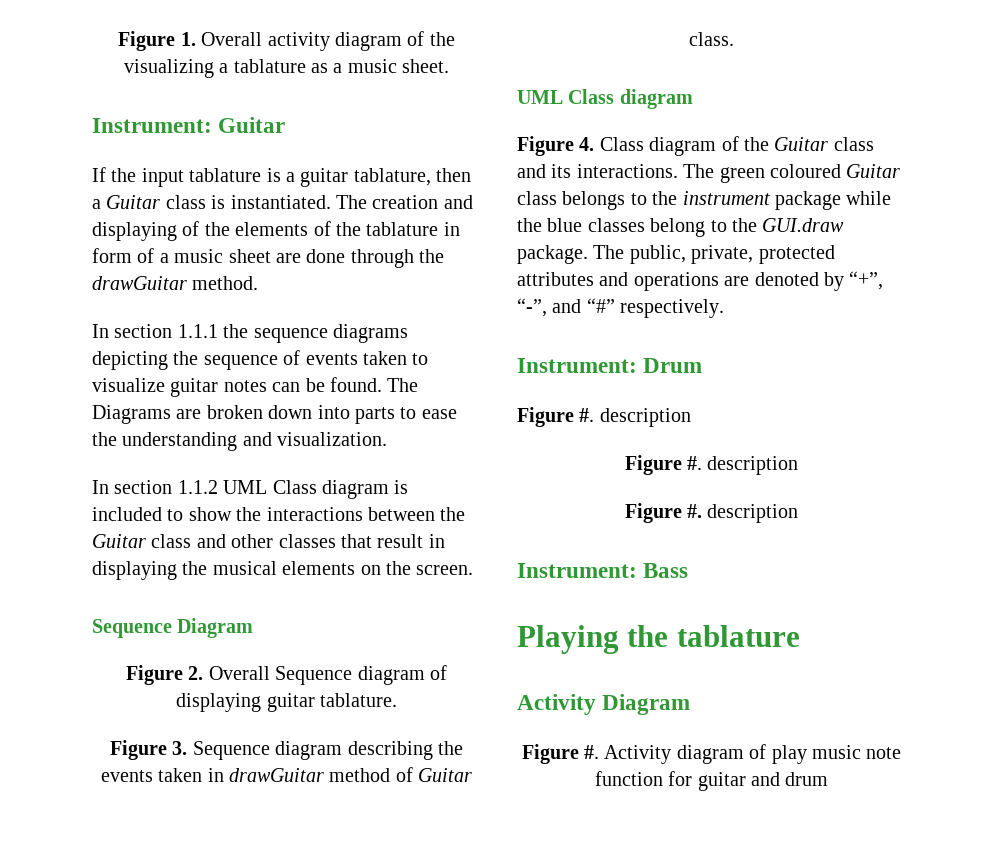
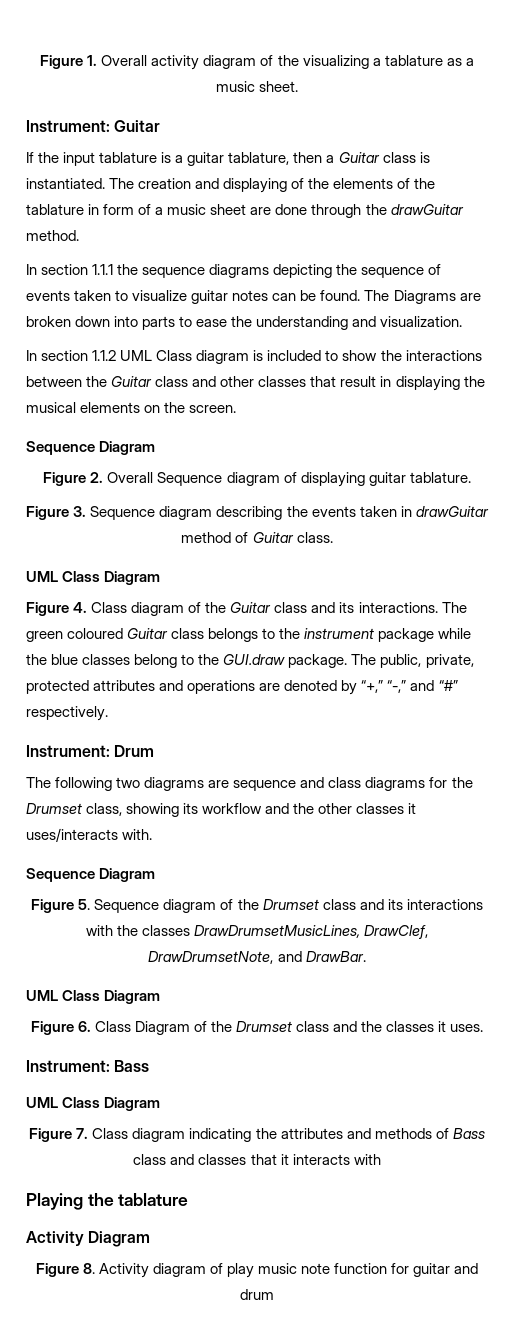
  Figure 3. Sequence diagram describing the events taken in drawGuitar method of Guitar class.
- UML Class diagram
+ UML Class Diagram
- The public, private, protected attributes and operations are denoted by “+”, “-”, and “#” respectively.
+ The public, private, protected attributes and operations are denoted by “+,” “-,” and “#” respectively.
  Instrument: Drum
- Figure #. description
- Figure #. description
- Figure #. description
+ The following two diagrams are sequence and class diagrams for the Drumset class, showing its workflow and the other classes it uses/interacts with.
+ Sequence Diagram
+ Figure 5. Sequence diagram of the Drumset class and its interactions with the classes DrawDrumsetMusicLines, DrawClef, DrawDrumsetNote, and DrawBar.
+ UML Class Diagram
+ Figure 6. Class Diagram of the Drumset class and the classes it uses.
  Instrument: Bass
+ UML Class Diagram
+ Figure 7. Class diagram indicating the attributes and methods of Bass class and classes that it interacts with
- Figure #. Activity diagram of play music note function for guitar and drum
+ Figure 8. Activity diagram of play music note function for guitar and drum

